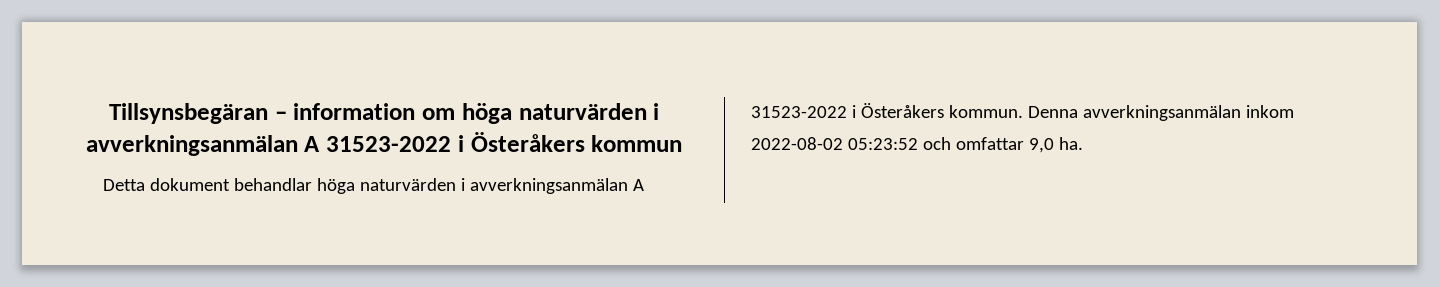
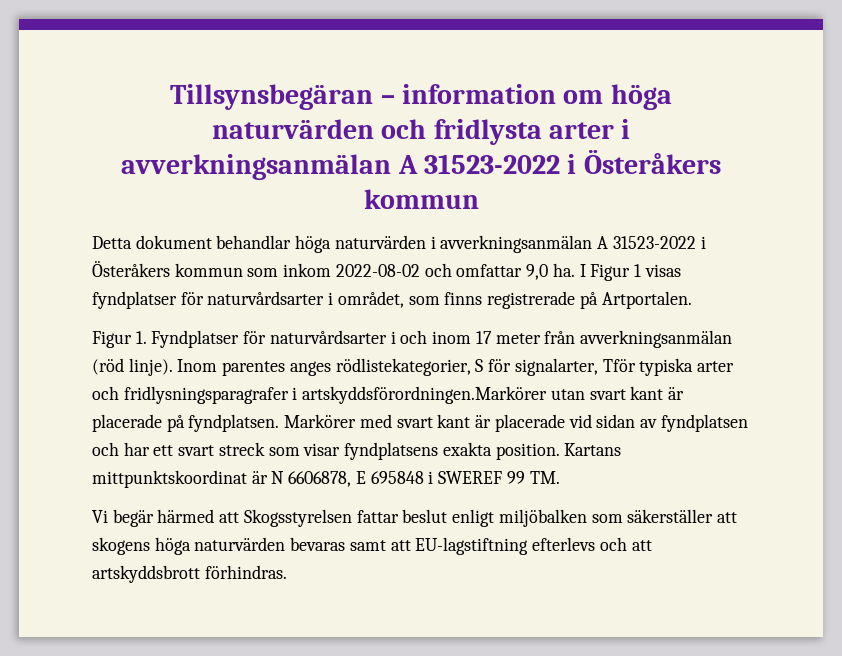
- Tillsynsbegäran – information om höga naturvärden i avverkningsanmälan A 31523-2022 i Österåkers kommun
+ Tillsynsbegäran – information om höga naturvärden och fridlysta arter i avverkningsanmälan A 31523-2022 i Österåkers kommun
- Detta dokument behandlar höga naturvärden i avverkningsanmälan A 31523-2022 i Österåkers kommun. Denna avverkningsanmälan inkom 2022-08-02 05:23:52 och omfattar 9,0 ha.
+ Detta dokument behandlar höga naturvärden i avverkningsanmälan A 31523-2022 i Österåkers kommun som inkom 2022-08-02 och omfattar 9,0 ha.
+ I Figur 1 visas fyndplatser för naturvårdsarter i området, som finns registrerade på Artportalen.
+ Figur 1. Fyndplatser för naturvårdsarter i och inom 17 meter från avverkningsanmälan (röd linje). Inom parentes anges rödlistekategorier, S för signalarter, Tför typiska arter och fridlysningsparagrafer i artskyddsförordningen.Markörer utan svart kant är placerade på fyndplatsen. Markörer med svart kant är placerade vid sidan av fyndplatsen och har ett svart streck som visar fyndplatsens exakta position. Kartans mittpunktskoordinat är N 6606878, E 695848 i SWEREF 99 TM.
+ Vi begär härmed att Skogsstyrelsen fattar beslut enligt miljöbalken som säkerställer att skogens höga naturvärden bevaras samt att EU-lagstiftning efterlevs och att artskyddsbrott förhindras.

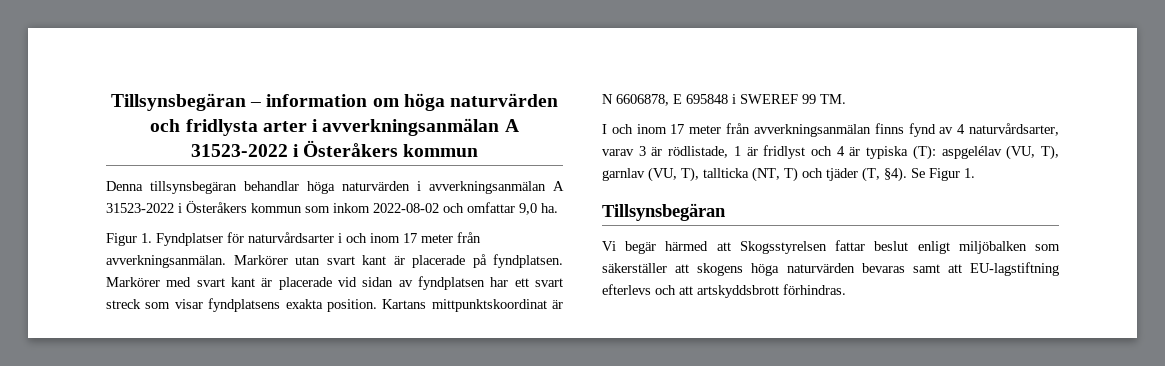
- Detta dokument behandlar höga naturvärden i avverkningsanmälan A 31523-2022 i Österåkers kommun som inkom 2022-08-02 och omfattar 9,0 ha. I Figur 1 visas fyndplatser för naturvårdsarter i området, som finns registrerade på Artportalen.
+ Denna tillsynsbegäran behandlar höga naturvärden i avverkningsanmälan A 31523-2022 i Österåkers kommun som inkom 2022-08-02 och omfattar 9,0 ha.
- Figur 1. Fyndplatser för naturvårdsarter i och inom 17 meter från avverkningsanmälan (röd linje). Inom parentes anges rödlistekategorier, S för signalarter, Tför typiska arter och fridlysningsparagrafer i artskyddsförordningen.Markörer utan svart kant är placerade på fyndplatsen.
+ Figur 1. Fyndplatser för naturvårdsarter i och inom 17 meter från avverkningsanmälan. Markörer utan svart kant är placerade på fyndplatsen.
- Markörer med svart kant är placerade vid sidan av fyndplatsen och har ett svart streck som visar fyndplatsens exakta position.
+ Markörer med svart kant är placerade vid sidan av fyndplatsen har ett svart streck som visar fyndplatsens exakta position.
+ I och inom 17 meter från avverkningsanmälan finns fynd av 4 naturvårdsarter, varav 3 är rödlistade, 1 är fridlyst och 4 är typiska (T): aspgelélav (VU, T), garnlav (VU, T), tallticka (NT, T) och tjäder (T, §4). Se Figur 1.
+ Tillsynsbegäran

